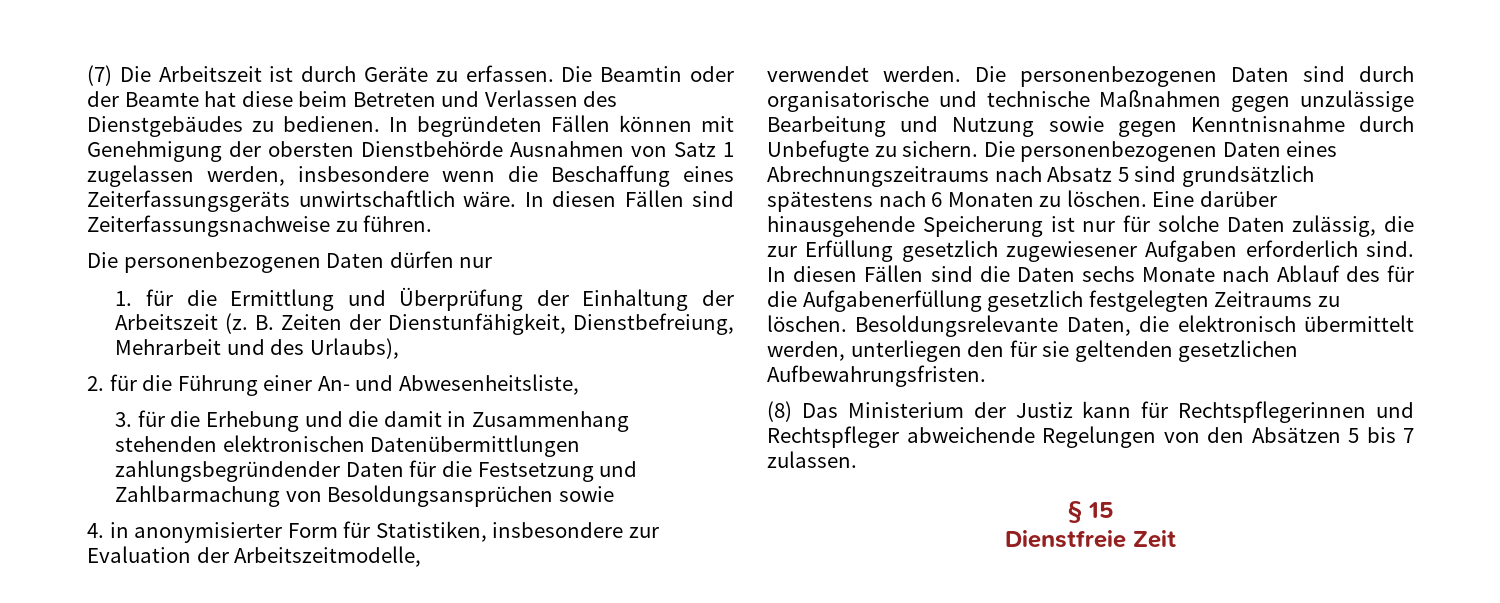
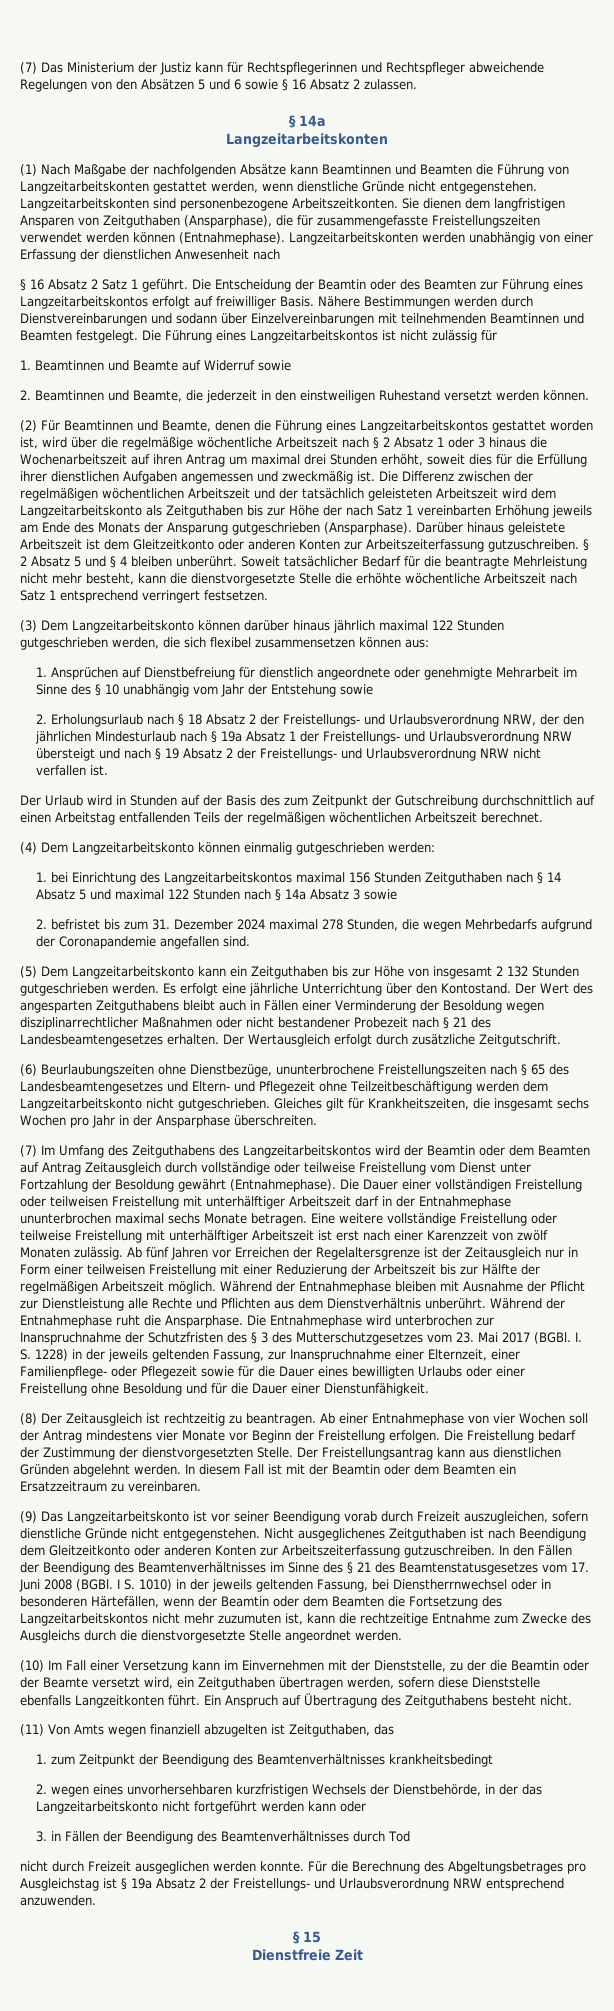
- (7) Die Arbeitszeit ist durch Geräte zu erfassen. Die Beamtin oder der Beamte hat diese beim Betreten und Verlassen des Dienstgebäudes zu bedienen. In begründeten Fällen können mit Genehmigung der obersten Dienstbehörde Ausnahmen von Satz 1 zugelassen werden, insbesondere wenn die Beschaffung eines Zeiterfassungsgeräts unwirtschaftlich wäre. In diesen Fällen sind Zeiterfassungsnachweise zu führen.
- Die personenbezogenen Daten dürfen nur
- 1. für die Ermittlung und Überprüfung der Einhaltung der Arbeitszeit (z. B. Zeiten der Dienstunfähigkeit, Dienstbefreiung, Mehrarbeit und des Urlaubs),
- 2. für die Führung einer An- und Abwesenheitsliste,
- 3. für die Erhebung und die damit in Zusammenhang stehenden elektronischen Datenübermittlungen zahlungsbegründender Daten für die Festsetzung und Zahlbarmachung von Besoldungsansprüchen sowie
- 4. in anonymisierter Form für Statistiken, insbesondere zur Evaluation der Arbeitszeitmodelle,
- verwendet werden. Die personenbezogenen Daten sind durch organisatorische und technische Maßnahmen gegen unzulässige Bearbeitung und Nutzung sowie gegen Kenntnisnahme durch Unbefugte zu sichern. Die personenbezogenen Daten eines Abrechnungszeitraums nach Absatz 5 sind grundsätzlich spätestens nach 6 Monaten zu löschen. Eine darüber hinausgehende Speicherung ist nur für solche Daten zulässig, die zur Erfüllung gesetzlich zugewiesener Aufgaben erforderlich sind. In diesen Fällen sind die Daten sechs Monate nach Ablauf des für die Aufgabenerfüllung gesetzlich festgelegten Zeitraums zu löschen. Besoldungsrelevante Daten, die elektronisch übermittelt werden, unterliegen den für sie geltenden gesetzlichen Aufbewahrungsfristen.
- (8) Das Ministerium der Justiz kann für Rechtspflegerinnen und Rechtspfleger abweichende Regelungen von den Absätzen 5 bis 7 zulassen.
+ (7) Das Ministerium der Justiz kann für Rechtspflegerinnen und Rechtspfleger abweichende Regelungen von den Absätzen 5 und 6 sowie § 16 Absatz 2 zulassen.
+ § 14a
+ Langzeitarbeitskonten
+ (1) Nach Maßgabe der nachfolgenden Absätze kann Beamtinnen und Beamten die Führung von Langzeitarbeitskonten gestattet werden, wenn dienstliche Gründe nicht entgegenstehen. Langzeitarbeitskonten sind personenbezogene Arbeitszeitkonten. Sie dienen dem langfristigen Ansparen von Zeitguthaben (Ansparphase), die für zusammengefasste Freistellungszeiten verwendet werden können (Entnahmephase). Langzeitarbeitskonten werden unabhängig von einer Erfassung der dienstlichen Anwesenheit nach
+ § 16 Absatz 2 Satz 1 geführt. Die Entscheidung der Beamtin oder des Beamten zur Führung eines Langzeitarbeitskontos erfolgt auf freiwilliger Basis. Nähere Bestimmungen werden durch Dienstvereinbarungen und sodann über Einzelvereinbarungen mit teilnehmenden Beamtinnen und Beamten festgelegt. Die Führung eines Langzeitarbeitskontos ist nicht zulässig für
+ 1. Beamtinnen und Beamte auf Widerruf sowie
+ 2. Beamtinnen und Beamte, die jederzeit in den einstweiligen Ruhestand versetzt werden können.
+ (2) Für Beamtinnen und Beamte, denen die Führung eines Langzeitarbeitskontos gestattet worden ist, wird über die regelmäßige wöchentliche Arbeitszeit nach § 2 Absatz 1 oder 3 hinaus die Wochenarbeitszeit auf ihren Antrag um maximal drei Stunden erhöht, soweit dies für die Erfüllung ihrer dienstlichen Aufgaben angemessen und zweckmäßig ist. Die Differenz zwischen der regelmäßigen wöchentlichen Arbeitszeit und der tatsächlich geleisteten Arbeitszeit wird dem Langzeitarbeitskonto als Zeitguthaben bis zur Höhe der nach Satz 1 vereinbarten Erhöhung jeweils am Ende des Monats der Ansparung gutgeschrieben (Ansparphase). Darüber hinaus geleistete Arbeitszeit ist dem Gleitzeitkonto oder anderen Konten zur Arbeitszeiterfassung gutzuschreiben. § 2 Absatz 5 und § 4 bleiben unberührt. Soweit tatsächlicher Bedarf für die beantragte Mehrleistung nicht mehr besteht, kann die dienstvorgesetzte Stelle die erhöhte wöchentliche Arbeitszeit nach Satz 1 entsprechend verringert festsetzen.
+ (3) Dem Langzeitarbeitskonto können darüber hinaus jährlich maximal 122 Stunden gutgeschrieben werden, die sich flexibel zusammensetzen können aus:
+ 1. Ansprüchen auf Dienstbefreiung für dienstlich angeordnete oder genehmigte Mehrarbeit im Sinne des § 10 unabhängig vom Jahr der Entstehung sowie
+ 2. Erholungsurlaub nach § 18 Absatz 2 der Freistellungs- und Urlaubsverordnung NRW, der den jährlichen Mindesturlaub nach § 19a Absatz 1 der Freistellungs- und Urlaubsverordnung NRW übersteigt und nach § 19 Absatz 2 der Freistellungs- und Urlaubsverordnung NRW nicht verfallen ist.
+ Der Urlaub wird in Stunden auf der Basis des zum Zeitpunkt der Gutschreibung durchschnittlich auf einen Arbeitstag entfallenden Teils der regelmäßigen wöchentlichen Arbeitszeit berechnet.
+ (4) Dem Langzeitarbeitskonto können einmalig gutgeschrieben werden:
+ 1. bei Einrichtung des Langzeitarbeitskontos maximal 156 Stunden Zeitguthaben nach § 14 Absatz 5 und maximal 122 Stunden nach § 14a Absatz 3 sowie
+ 2. befristet bis zum 31. Dezember 2024 maximal 278 Stunden, die wegen Mehrbedarfs aufgrund der Coronapandemie angefallen sind.
+ (5) Dem Langzeitarbeitskonto kann ein Zeitguthaben bis zur Höhe von insgesamt 2 132 Stunden gutgeschrieben werden. Es erfolgt eine jährliche Unterrichtung über den Kontostand. Der Wert des angesparten Zeitguthabens bleibt auch in Fällen einer Verminderung der Besoldung wegen disziplinarrechtlicher Maßnahmen oder nicht bestandener Probezeit nach § 21 des Landesbeamtengesetzes erhalten. Der Wertausgleich erfolgt durch zusätzliche Zeitgutschrift.
+ (6) Beurlaubungszeiten ohne Dienstbezüge, ununterbrochene Freistellungszeiten nach § 65 des Landesbeamtengesetzes und Eltern- und Pflegezeit ohne Teilzeitbeschäftigung werden dem Langzeitarbeitskonto nicht gutgeschrieben. Gleiches gilt für Krankheitszeiten, die insgesamt sechs Wochen pro Jahr in der Ansparphase überschreiten.
+ (7) Im Umfang des Zeitguthabens des Langzeitarbeitskontos wird der Beamtin oder dem Beamten auf Antrag Zeitausgleich durch vollständige oder teilweise Freistellung vom Dienst unter Fortzahlung der Besoldung gewährt (Entnahmephase). Die Dauer einer vollständigen Freistellung oder teilweisen Freistellung mit unterhälftiger Arbeitszeit darf in der Entnahmephase ununterbrochen maximal sechs Monate betragen. Eine weitere vollständige Freistellung oder teilweise Freistellung mit unterhälftiger Arbeitszeit ist erst nach einer Karenzzeit von zwölf Monaten zulässig. Ab fünf Jahren vor Erreichen der Regelaltersgrenze ist der Zeitausgleich nur in Form einer teilweisen Freistellung mit einer Reduzierung der Arbeitszeit bis zur Hälfte der regelmäßigen Arbeitszeit möglich. Während der Entnahmephase bleiben mit Ausnahme der Pflicht zur Dienstleistung alle Rechte und Pflichten aus dem Dienstverhältnis unberührt. Während der Entnahmephase ruht die Ansparphase. Die Entnahmephase wird unterbrochen zur Inanspruchnahme der Schutzfristen des § 3 des Mutterschutzgesetzes vom 23. Mai 2017 (BGBl. I. S. 1228) in der jeweils geltenden Fassung, zur Inanspruchnahme einer Elternzeit, einer Familienpflege- oder Pflegezeit sowie für die Dauer eines bewilligten Urlaubs oder einer Freistellung ohne Besoldung und für die Dauer einer Dienstunfähigkeit.
+ (8) Der Zeitausgleich ist rechtzeitig zu beantragen. Ab einer Entnahmephase von vier Wochen soll der Antrag mindestens vier Monate vor Beginn der Freistellung erfolgen. Die Freistellung bedarf der Zustimmung der dienstvorgesetzten Stelle. Der Freistellungsantrag kann aus dienstlichen Gründen abgelehnt werden. In diesem Fall ist mit der Beamtin oder dem Beamten ein Ersatzzeitraum zu vereinbaren.
+ (9) Das Langzeitarbeitskonto ist vor seiner Beendigung vorab durch Freizeit auszugleichen, sofern dienstliche Gründe nicht entgegenstehen. Nicht ausgeglichenes Zeitguthaben ist nach Beendigung dem Gleitzeitkonto oder anderen Konten zur Arbeitszeiterfassung gutzuschreiben. In den Fällen der Beendigung des Beamtenverhältnisses im Sinne des § 21 des Beamtenstatusgesetzes vom 17. Juni 2008 (BGBl. I S. 1010) in der jeweils geltenden Fassung, bei Dienstherrnwechsel oder in besonderen Härtefällen, wenn der Beamtin oder dem Beamten die Fortsetzung des Langzeitarbeitskontos nicht mehr zuzumuten ist, kann die rechtzeitige Entnahme zum Zwecke des Ausgleichs durch die dienstvorgesetzte Stelle angeordnet werden.
+ (10) Im Fall einer Versetzung kann im Einvernehmen mit der Dienststelle, zu der die Beamtin oder der Beamte versetzt wird, ein Zeitguthaben übertragen werden, sofern diese Dienststelle ebenfalls Langzeitkonten führt. Ein Anspruch auf Übertragung des Zeitguthabens besteht nicht.
+ (11) Von Amts wegen finanziell abzugelten ist Zeitguthaben, das
+ 1. zum Zeitpunkt der Beendigung des Beamtenverhältnisses krankheitsbedingt
+ 2. wegen eines unvorhersehbaren kurzfristigen Wechsels der Dienstbehörde, in der das Langzeitarbeitskonto nicht fortgeführt werden kann oder
+ 3. in Fällen der Beendigung des Beamtenverhältnisses durch Tod
+ nicht durch Freizeit ausgeglichen werden konnte. Für die Berechnung des Abgeltungsbetrages pro Ausgleichstag ist § 19a Absatz 2 der Freistellungs- und Urlaubsverordnung NRW entsprechend anzuwenden.

